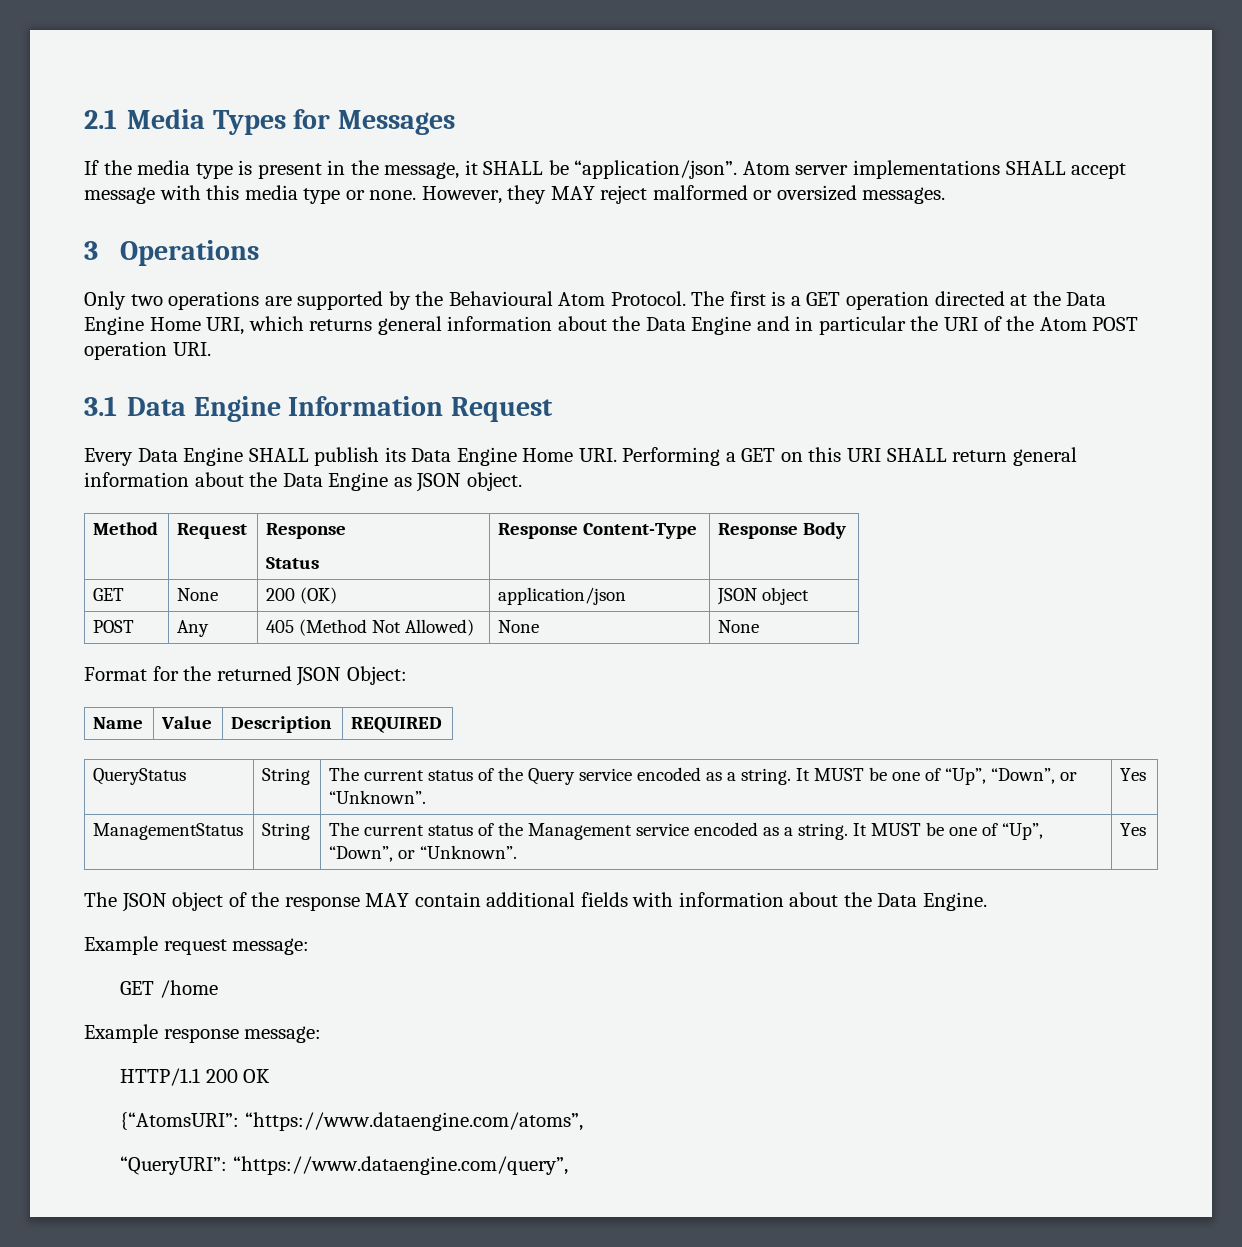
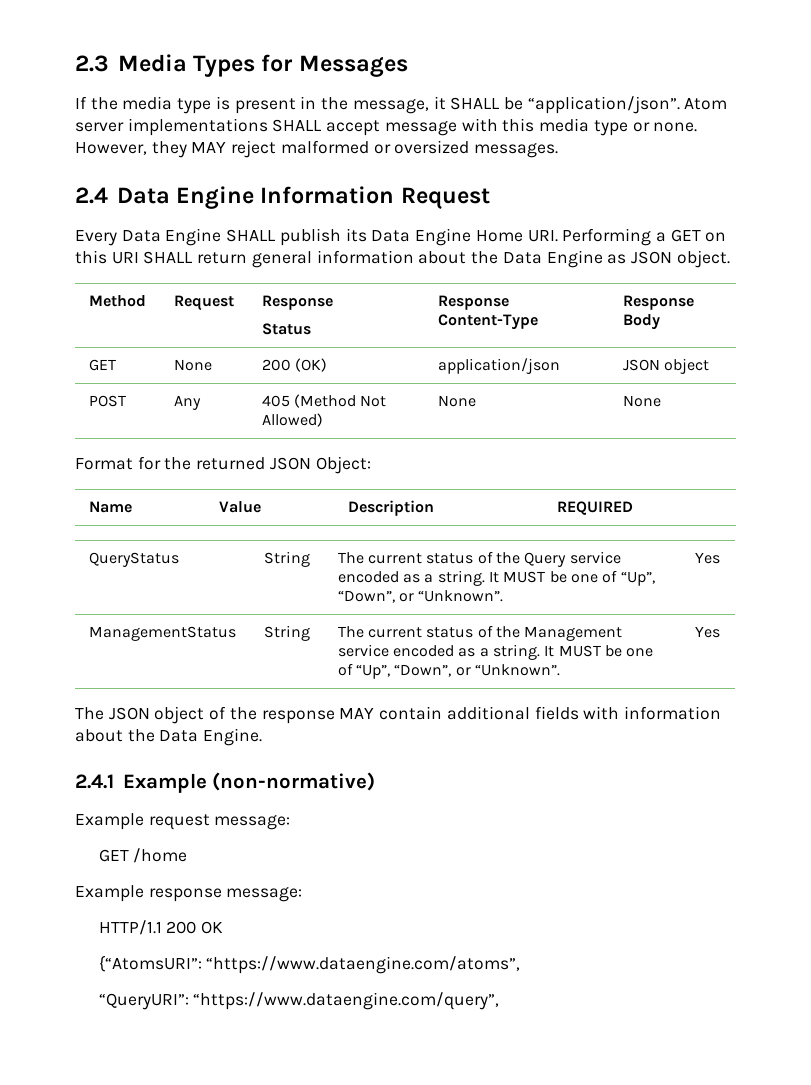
- 2.1 Media Types for Messages
+ 2.3 Media Types for Messages
- 3 Operations
- Only two operations are supported by the Behavioural Atom Protocol. The first is a GET operation directed at the Data Engine Home URI, which returns general information about the Data Engine and in particular the URI of the Atom POST operation URI.
- 3.1 Data Engine Information Request
+ 2.4 Data Engine Information Request
+ 2.4.1 Example (non-normative)

